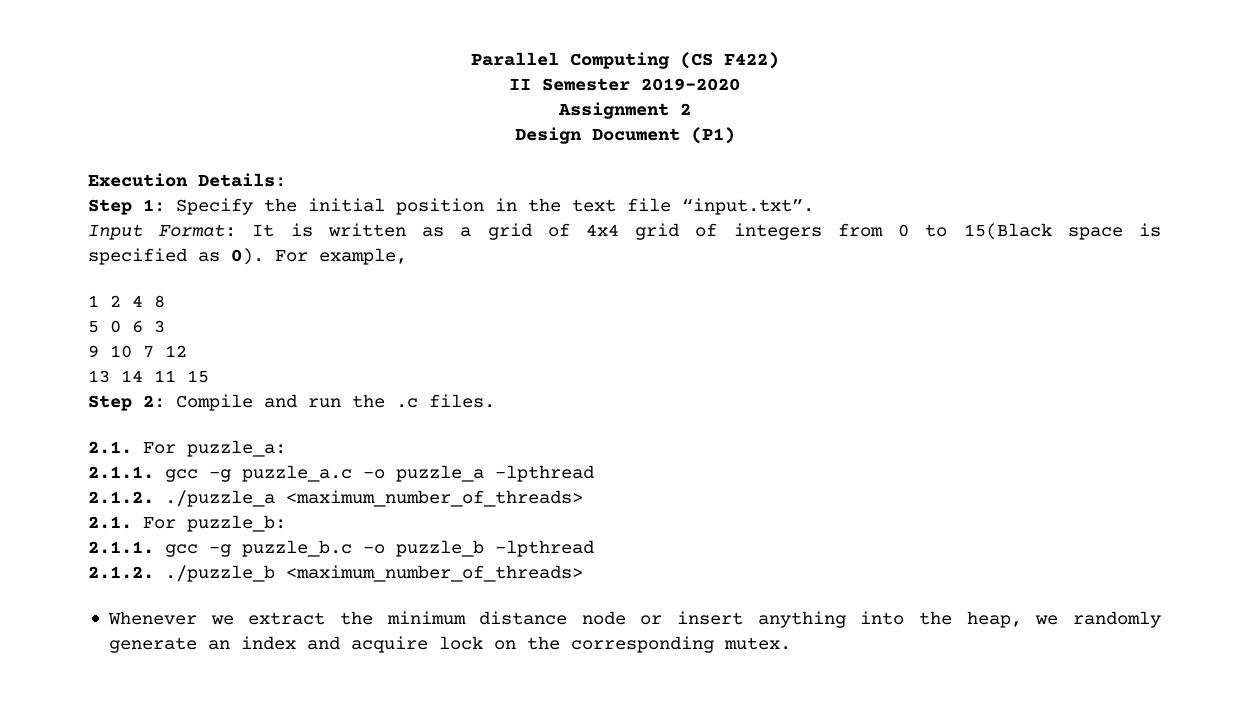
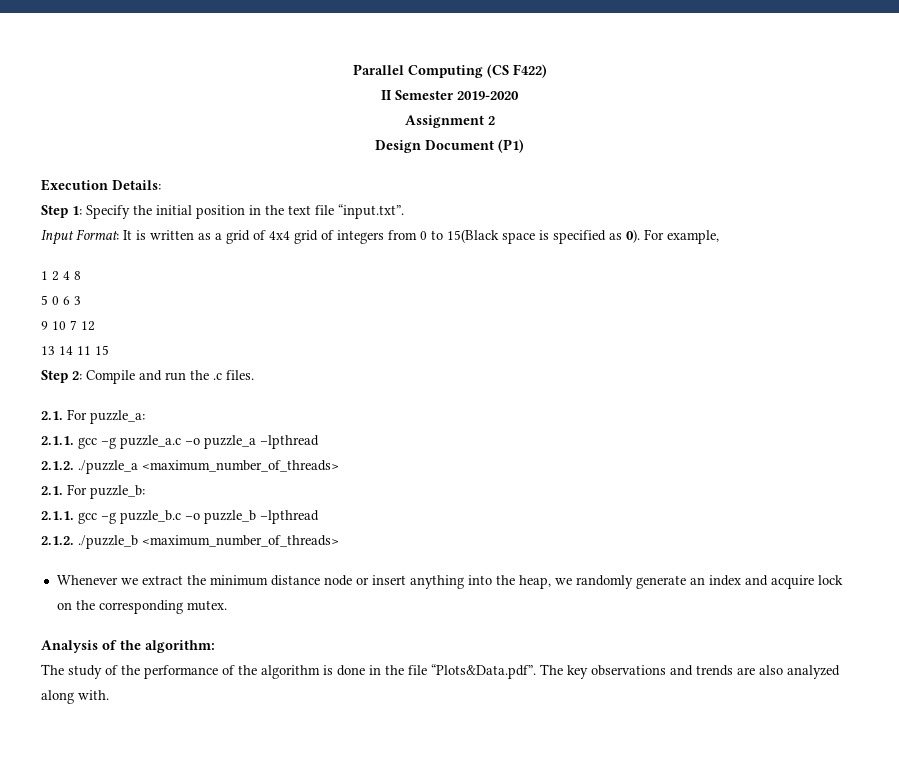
+ Analysis of the algorithm:
+ The study of the performance of the algorithm is done in the file “Plots&Data.pdf”. The key observations and trends are also analyzed along with.

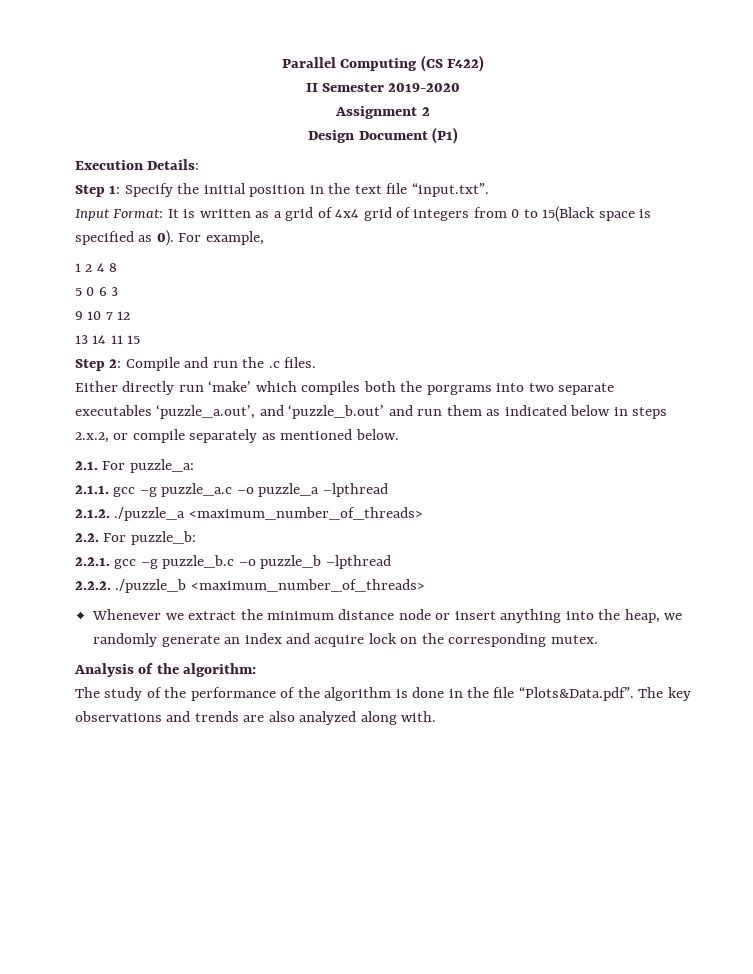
+ Either directly run ‘make’ which compiles both the porgrams into two separate executables ‘puzzle_a.out’, and ‘puzzle_b.out’ and run them as indicated below in steps 2.x.2, or compile separately as mentioned below.
- 2.1. For puzzle_b:
+ 2.2. For puzzle_b:
- 2.1.1. gcc –g puzzle_b.c –o puzzle_b –lpthread
+ 2.2.1. gcc –g puzzle_b.c –o puzzle_b –lpthread
- 2.1.2. ./puzzle_b <maximum_number_of_threads>
+ 2.2.2. ./puzzle_b <maximum_number_of_threads>

